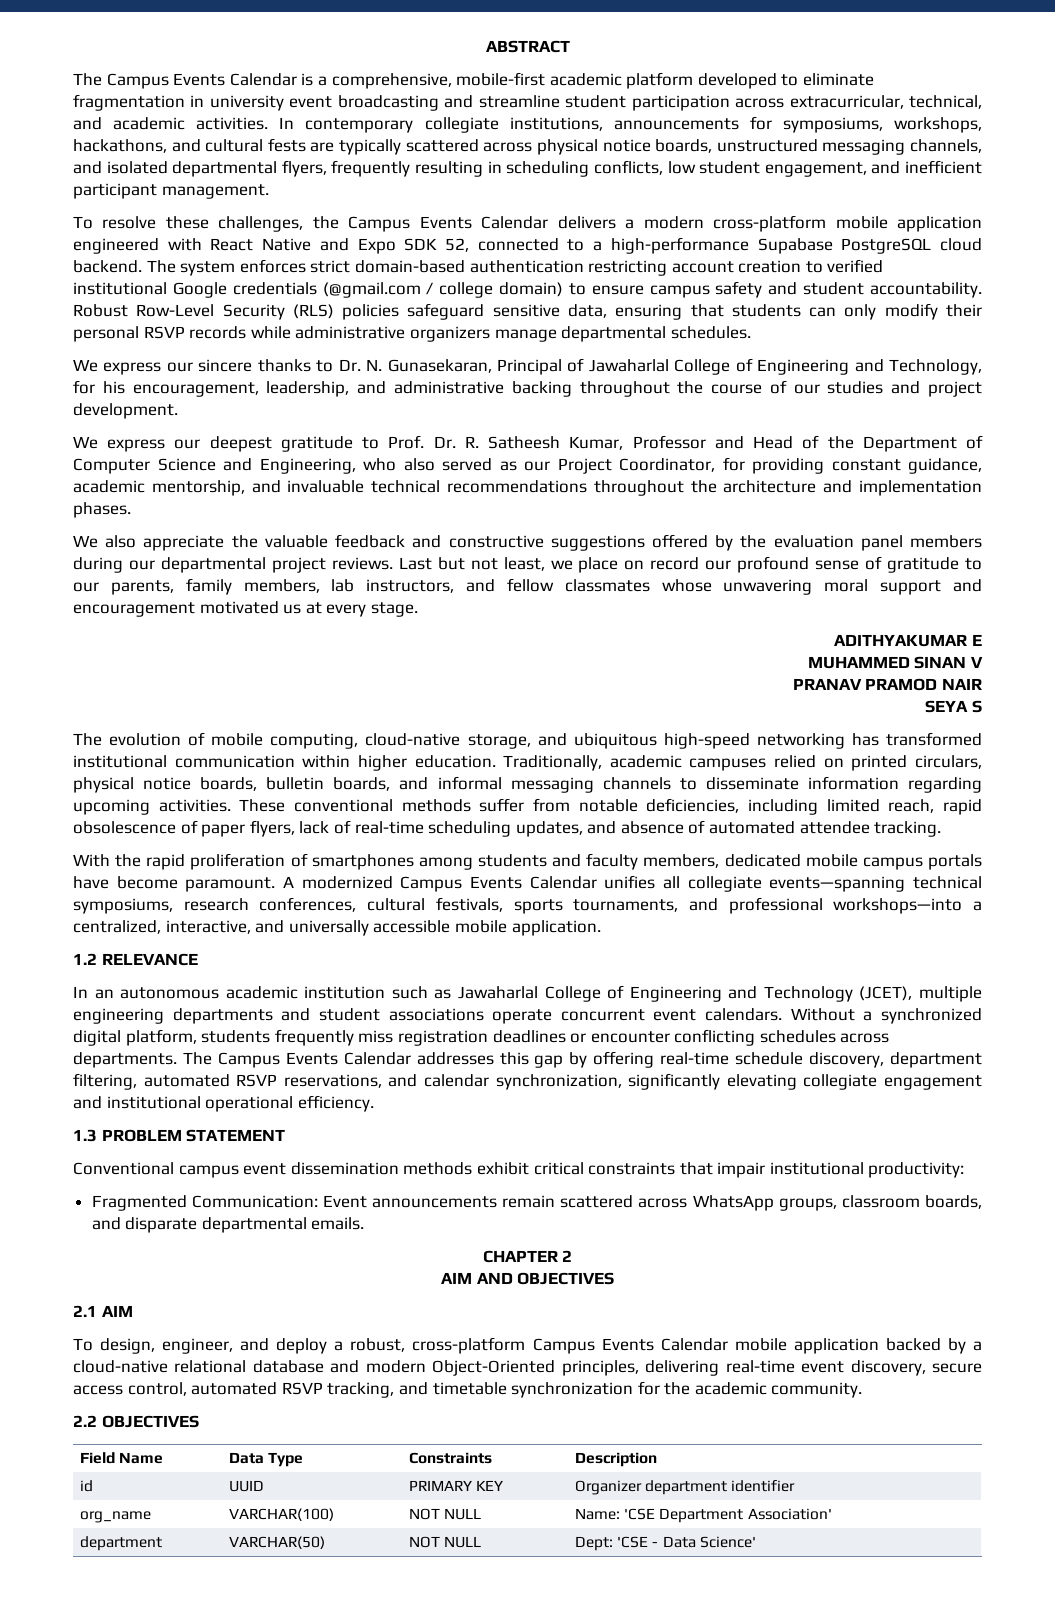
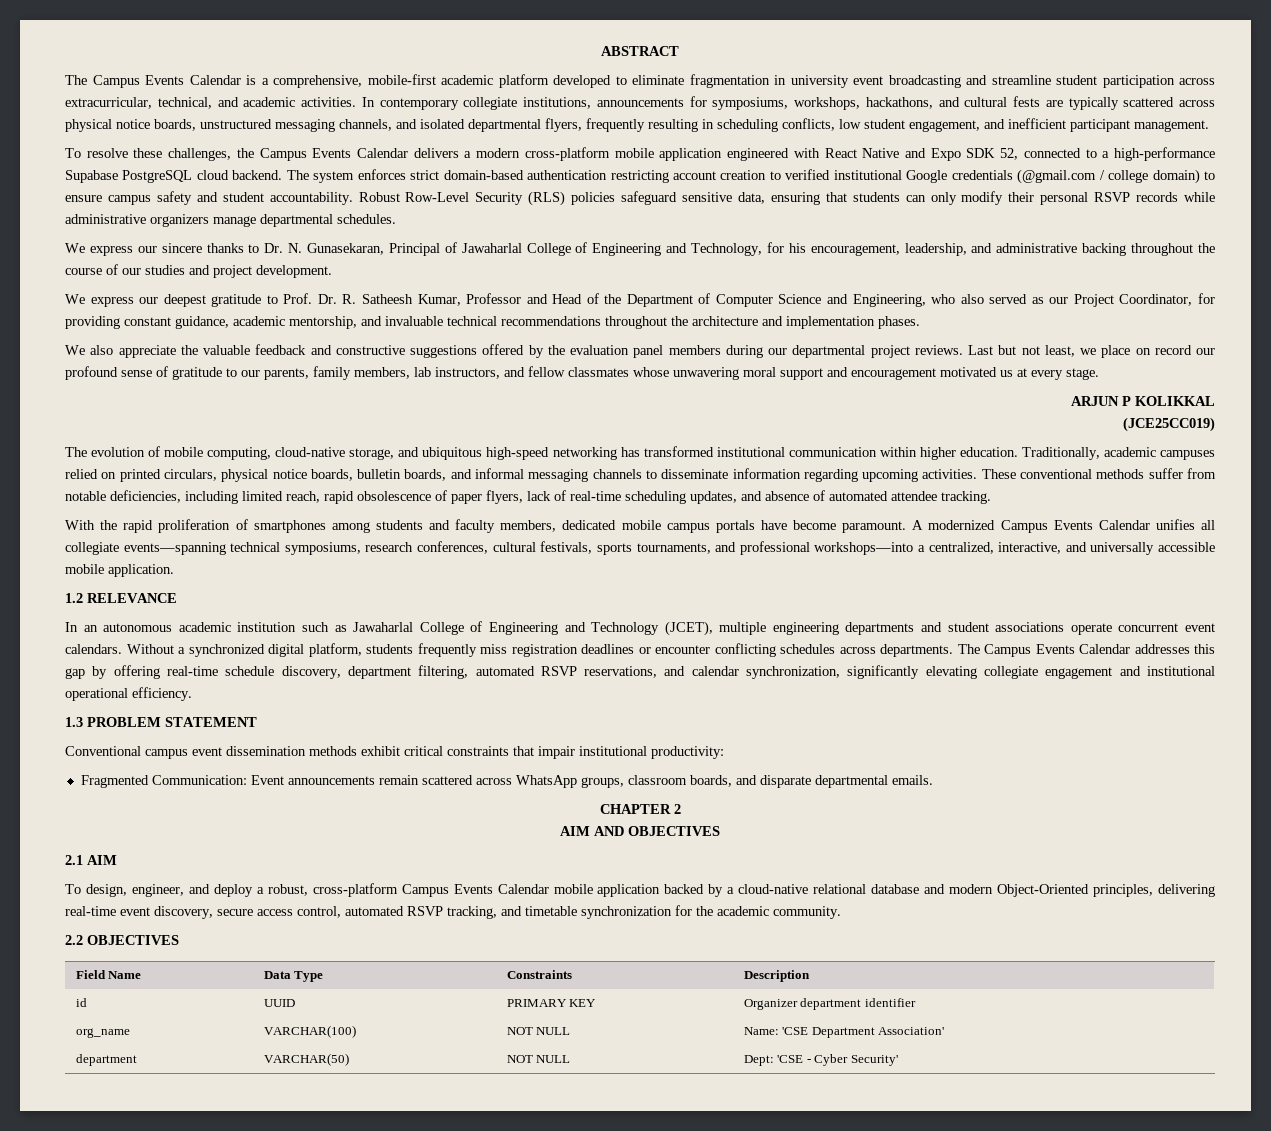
- ADITHYAKUMAR E
- MUHAMMED SINAN V
- PRANAV PRAMOD NAIR
- SEYA S
+ ARJUN P KOLIKKAL
+ (JCE25CC019)
- department | VARCHAR(50) | NOT NULL | Dept: 'CSE - Data Science'
+ department | VARCHAR(50) | NOT NULL | Dept: 'CSE - Cyber Security'

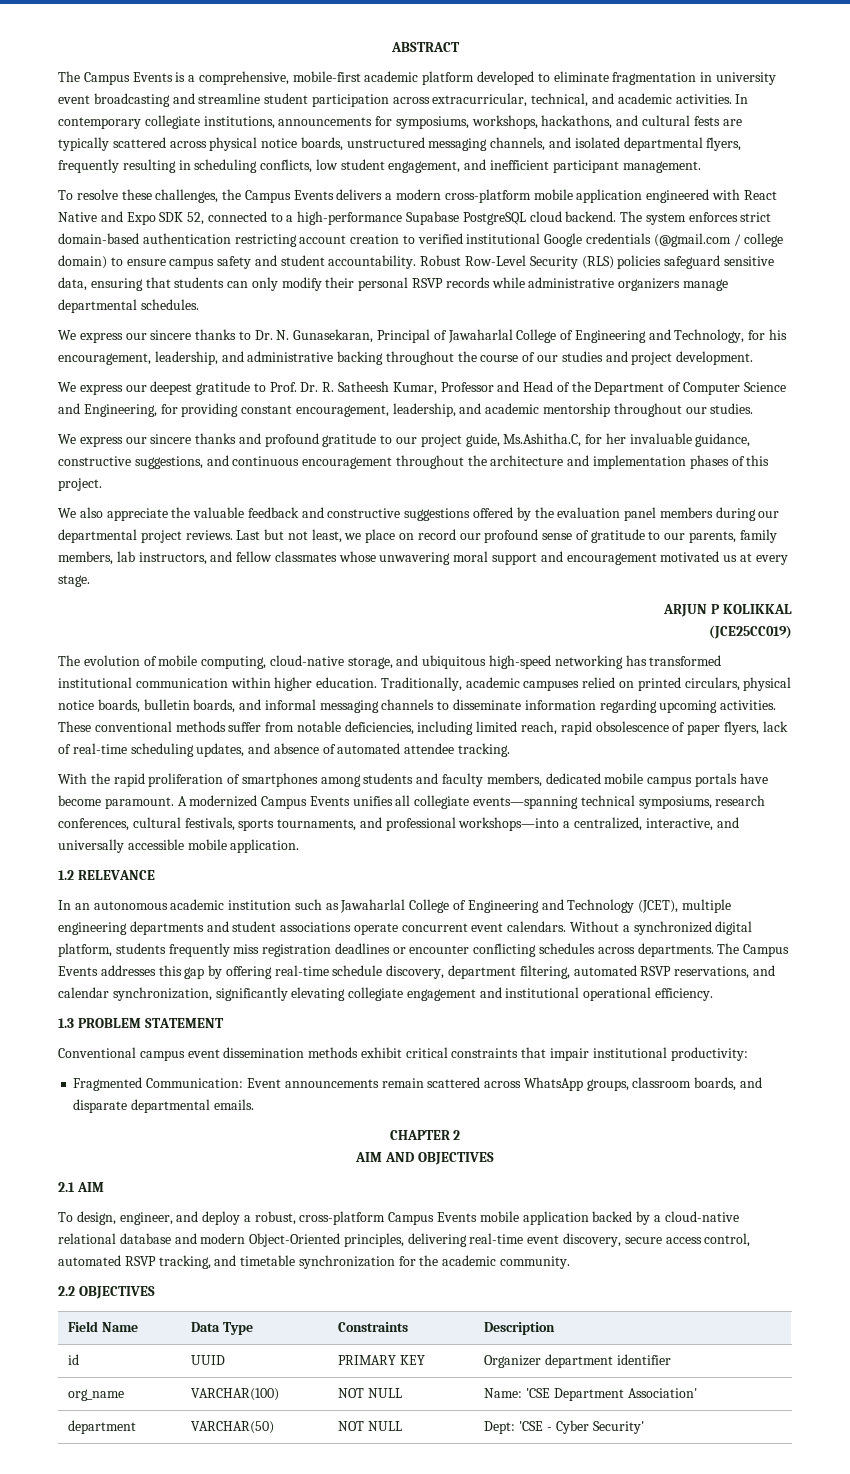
- The Campus Events Calendar is a comprehensive, mobile-first academic platform developed to eliminate fragmentation in university event broadcasting and streamline student participation across extracurricular, technical, and academic activities.
+ The Campus Events is a comprehensive, mobile-first academic platform developed to eliminate fragmentation in university event broadcasting and streamline student participation across extracurricular, technical, and academic activities.
- To resolve these challenges, the Campus Events Calendar delivers a modern cross-platform mobile application engineered with React Native and Expo SDK 52, connected to a high-performance Supabase PostgreSQL cloud backend.
+ To resolve these challenges, the Campus Events delivers a modern cross-platform mobile application engineered with React Native and Expo SDK 52, connected to a high-performance Supabase PostgreSQL cloud backend.
- We express our deepest gratitude to Prof. Dr. R. Satheesh Kumar, Professor and Head of the Department of Computer Science and Engineering, who also served as our Project Coordinator, for providing constant guidance, academic mentorship, and invaluable technical recommendations throughout the architecture and implementation phases.
+ We express our deepest gratitude to Prof. Dr. R. Satheesh Kumar, Professor and Head of the Department of Computer Science and Engineering, for providing constant encouragement, leadership, and academic mentorship throughout our studies.
+ We express our sincere thanks and profound gratitude to our project guide, Ms.Ashitha.C, for her invaluable guidance, constructive suggestions, and continuous encouragement throughout the architecture and implementation phases of this project.
- A modernized Campus Events Calendar unifies all collegiate events—spanning technical symposiums, research conferences, cultural festivals, sports tournaments, and professional workshops—into a centralized, interactive, and universally accessible mobile application.
+ A modernized Campus Events unifies all collegiate events—spanning technical symposiums, research conferences, cultural festivals, sports tournaments, and professional workshops—into a centralized, interactive, and universally accessible mobile application.
- The Campus Events Calendar addresses this gap by offering real-time schedule discovery, department filtering, automated RSVP reservations, and calendar synchronization, significantly elevating collegiate engagement and institutional operational efficiency.
+ The Campus Events addresses this gap by offering real-time schedule discovery, department filtering, automated RSVP reservations, and calendar synchronization, significantly elevating collegiate engagement and institutional operational efficiency.
- To design, engineer, and deploy a robust, cross-platform Campus Events Calendar mobile application backed by a cloud-native relational database and modern Object-Oriented principles, delivering real-time event discovery, secure access control, automated RSVP tracking, and timetable synchronization for the academic community.
+ To design, engineer, and deploy a robust, cross-platform Campus Events mobile application backed by a cloud-native relational database and modern Object-Oriented principles, delivering real-time event discovery, secure access control, automated RSVP tracking, and timetable synchronization for the academic community.

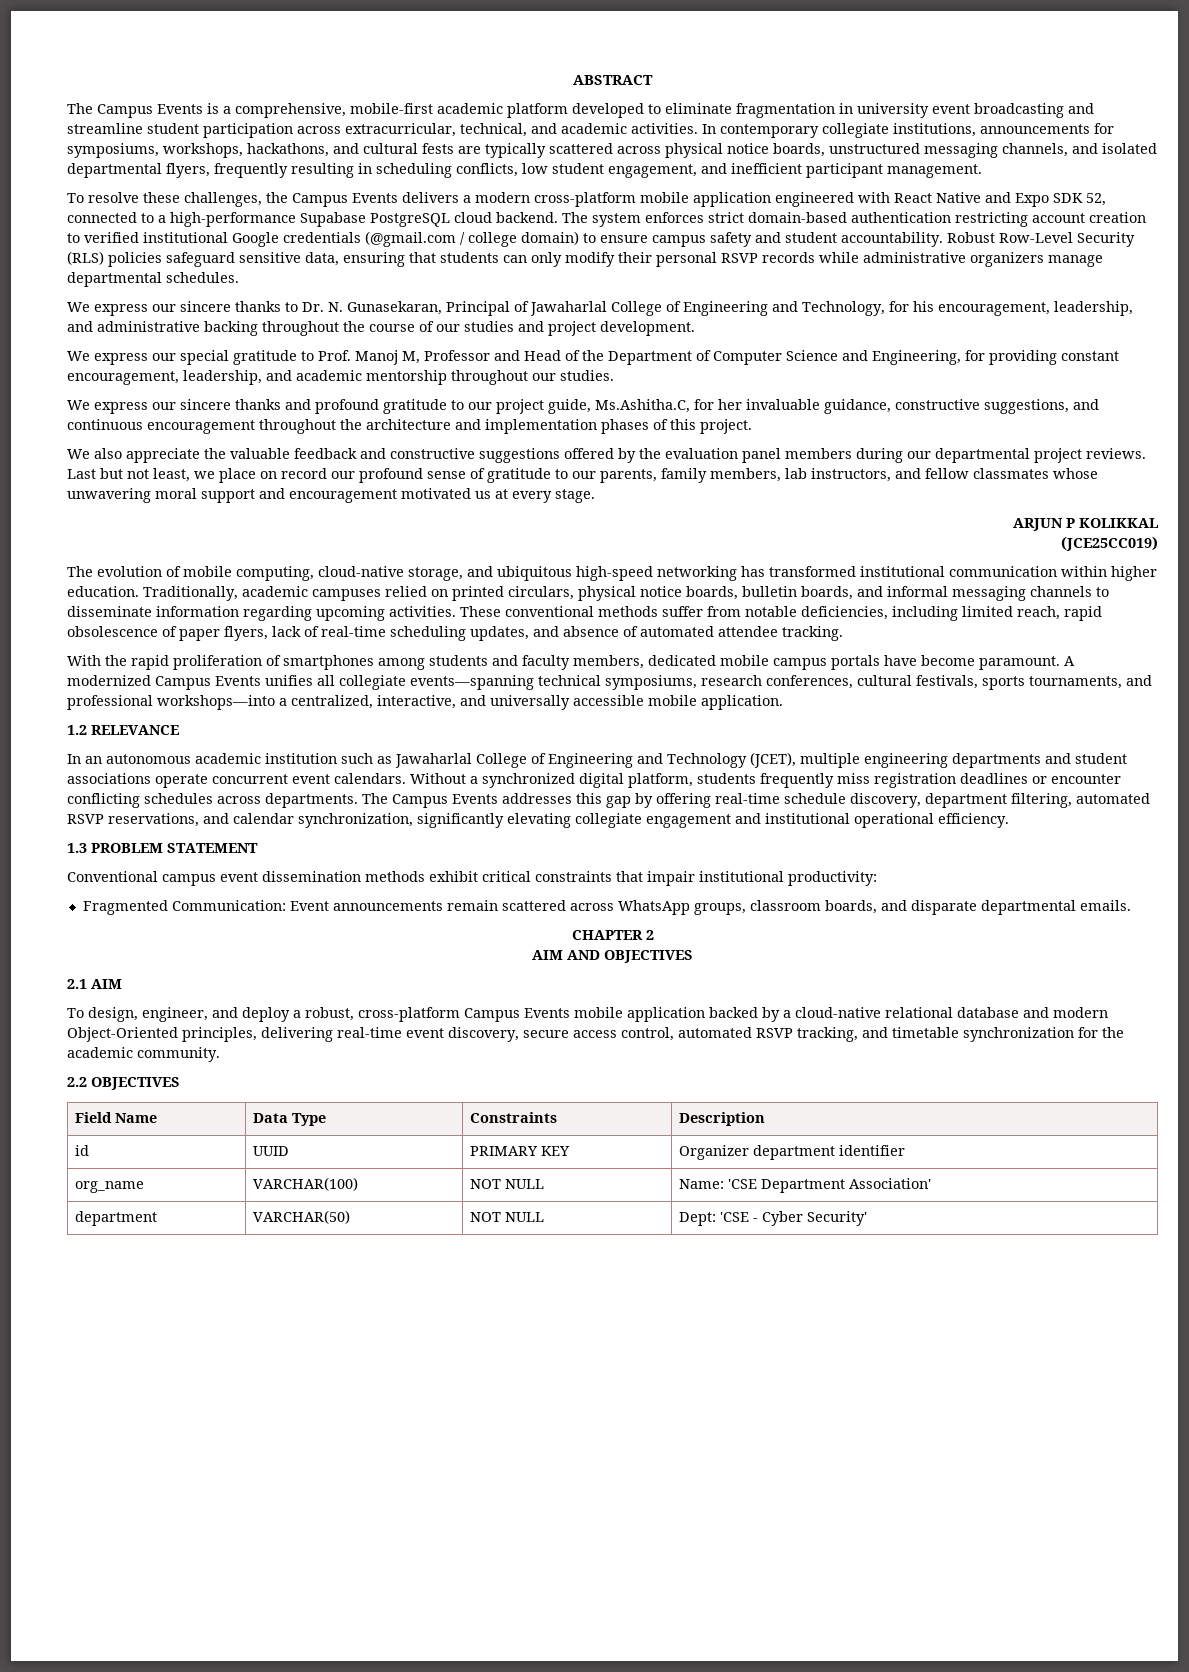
- We express our deepest gratitude to Prof. Dr. R. Satheesh Kumar, Professor and Head of the Department of Computer Science and Engineering, for providing constant encouragement, leadership, and academic mentorship throughout our studies.
+ We express our special gratitude to Prof. Manoj M, Professor and Head of the Department of Computer Science and Engineering, for providing constant encouragement, leadership, and academic mentorship throughout our studies.

